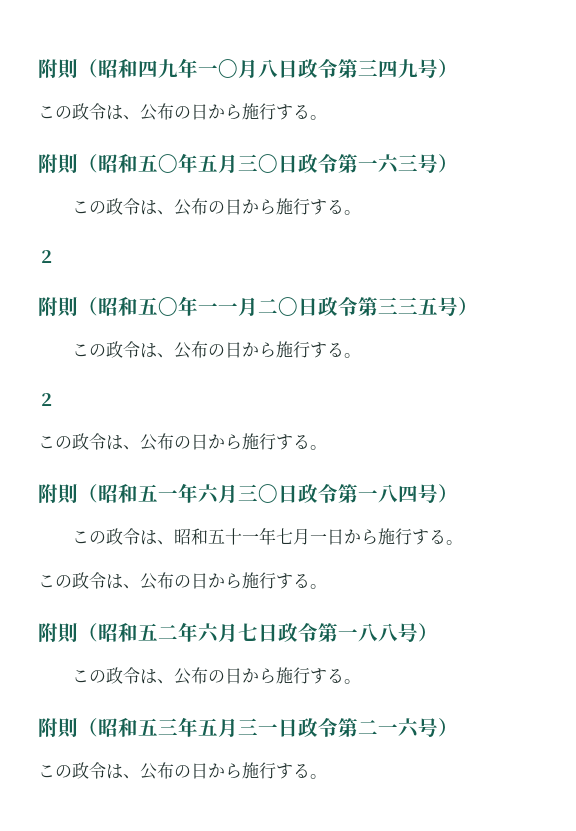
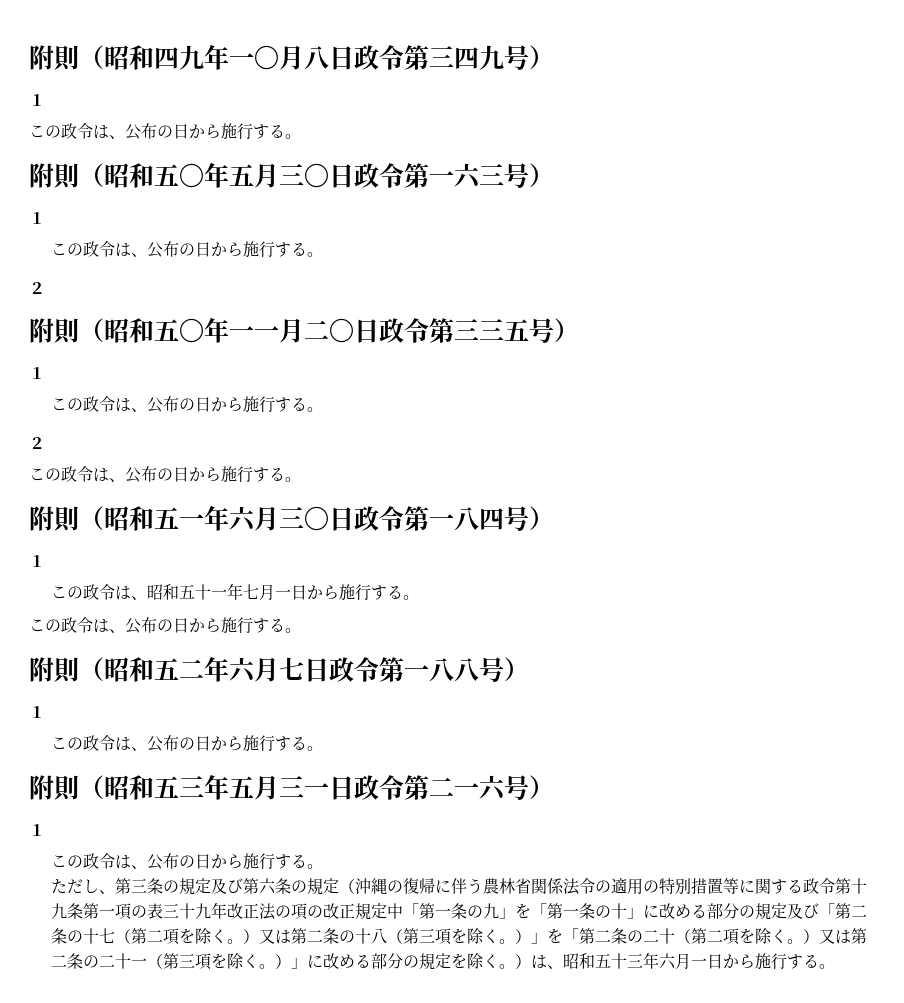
  附則（昭和四九年一〇月八日政令第三四九号）
+ １
  附則（昭和五〇年五月三〇日政令第一六三号）
+ １
  附則（昭和五〇年一一月二〇日政令第三三五号）
+ １
  附則（昭和五一年六月三〇日政令第一八四号）
+ １
  附則（昭和五二年六月七日政令第一八八号）
+ １
  附則（昭和五三年五月三一日政令第二一六号）
+ １
  この政令は、公布の日から施行する。
+ ただし、第三条の規定及び第六条の規定（沖縄の復帰に伴う農林省関係法令の適用の特別措置等に関する政令第十九条第一項の表三十九年改正法の項の改正規定中「第一条の九」を「第一条の十」に改める部分の規定及び「第二条の十七（第二項を除く。）又は第二条の十八（第三項を除く。）」を「第二条の二十（第二項を除く。）又は第二条の二十一（第三項を除く。）」に改める部分の規定を除く。）は、昭和五十三年六月一日から施行する。

